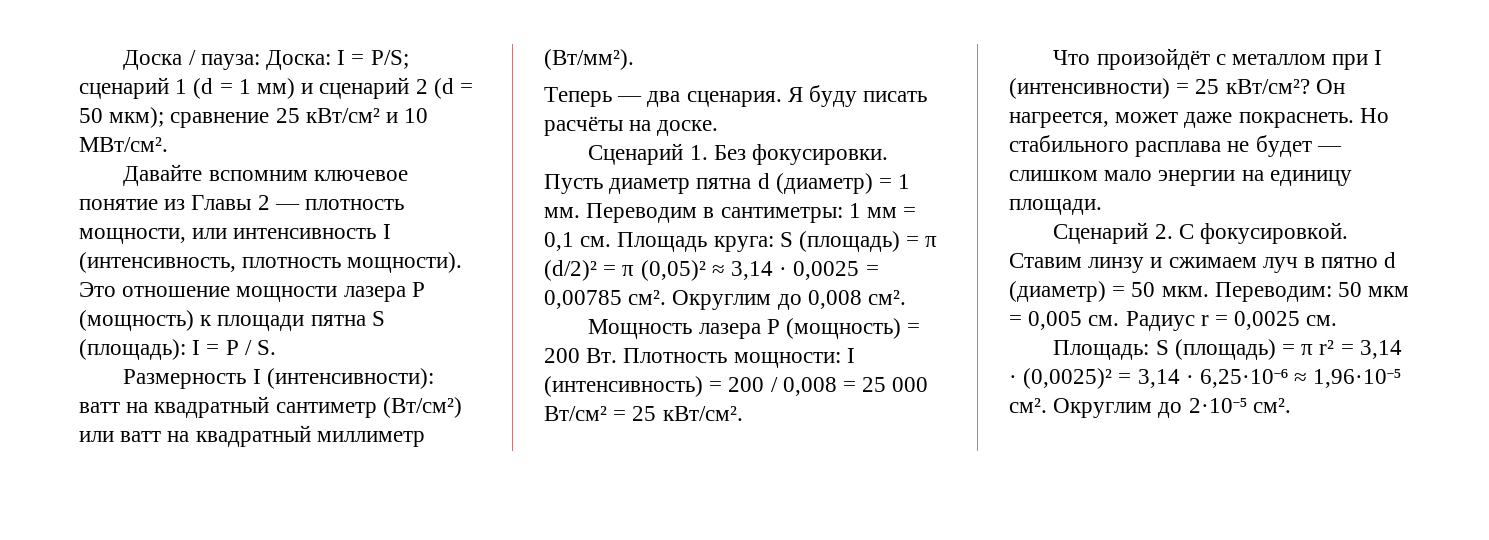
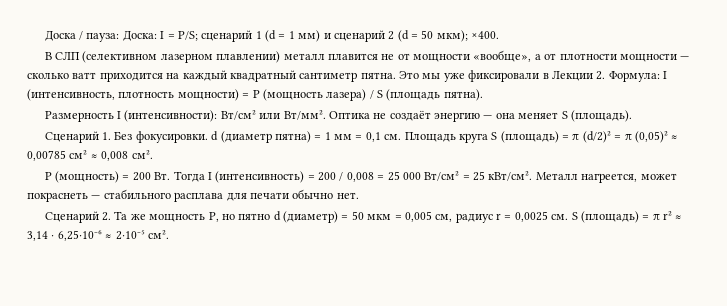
- Доска / пауза: Доска: I = P/S; сценарий 1 (d = 1 мм) и сценарий 2 (d = 50 мкм); сравнение 25 кВт/см² и 10 МВт/см².
- Давайте вспомним ключевое понятие из Главы 2 — плотность мощности, или интенсивность I (интенсивность, плотность мощности). Это отношение мощности лазера P (мощность) к площади пятна S (площадь): I = P / S.
- Размерность I (интенсивности): ватт на квадратный сантиметр (Вт/см²) или ватт на квадратный миллиметр (Вт/мм²).
- Теперь — два сценария. Я буду писать расчёты на доске.
- Сценарий 1. Без фокусировки. Пусть диаметр пятна d (диаметр) = 1 мм. Переводим в сантиметры: 1 мм = 0,1 см. Площадь круга: S (площадь) = π (d/2)² = π (0,05)² ≈ 3,14 · 0,0025 = 0,00785 см². Округлим до 0,008 см².
+ Доска / пауза: Доска: I = P/S; сценарий 1 (d = 1 мм) и сценарий 2 (d = 50 мкм); ×400.
+ В СЛП (селективном лазерном плавлении) металл плавится не от мощности «вообще», а от плотности мощности — сколько ватт приходится на каждый квадратный сантиметр пятна. Это мы уже фиксировали в Лекции 2. Формула: I (интенсивность, плотность мощности) = P (мощность лазера) / S (площадь пятна).
+ Размерность I (интенсивности): Вт/см² или Вт/мм². Оптика не создаёт энергию — она меняет S (площадь).
+ Сценарий 1. Без фокусировки. d (диаметр пятна) = 1 мм = 0,1 см. Площадь круга S (площадь) = π (d/2)² = π (0,05)² ≈ 0,00785 см² ≈ 0,008 см².
- Мощность лазера P (мощность) = 200 Вт. Плотность мощности: I (интенсивность) = 200 / 0,008 = 25 000 Вт/см² = 25 кВт/см².
- Что произойдёт с металлом при I (интенсивности) = 25 кВт/см²? Он нагреется, может даже покраснеть. Но стабильного расплава не будет — слишком мало энергии на единицу площади.
- Сценарий 2. С фокусировкой. Ставим линзу и сжимаем луч в пятно d (диаметр) = 50 мкм. Переводим: 50 мкм = 0,005 см. Радиус r = 0,0025 см.
- Площадь: S (площадь) = π r² = 3,14 · (0,0025)² = 3,14 · 6,25·10⁻⁶ ≈ 1,96·10⁻⁵ см². Округлим до 2·10⁻⁵ см².
+ P (мощность) = 200 Вт. Тогда I (интенсивность) = 200 / 0,008 = 25 000 Вт/см² = 25 кВт/см². Металл нагреется, может покраснеть — стабильного расплава для печати обычно нет.
+ Сценарий 2. Та же мощность P, но пятно d (диаметр) = 50 мкм = 0,005 см, радиус r = 0,0025 см. S (площадь) = π r² ≈ 3,14 · 6,25·10⁻⁶ ≈ 2·10⁻⁵ см².

